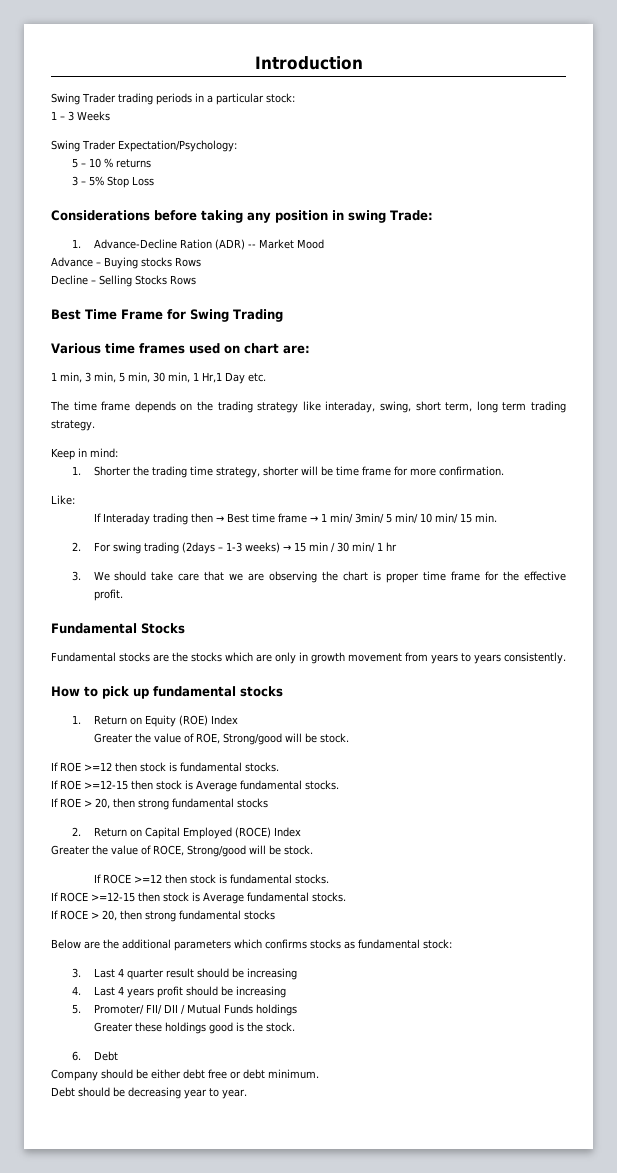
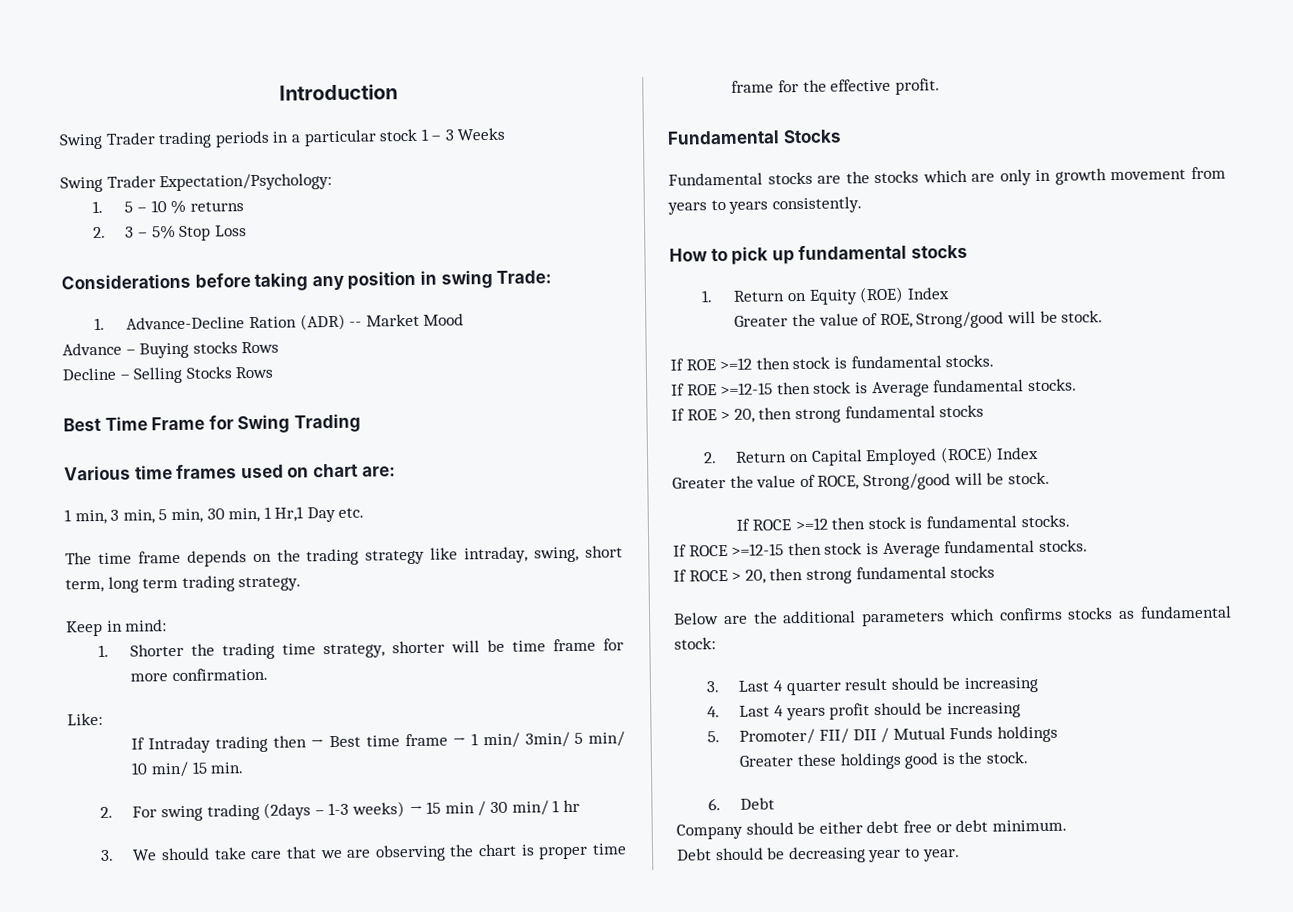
- Swing Trader trading periods in a particular stock:
- 1 – 3 Weeks
+ Swing Trader trading periods in a particular stock 1 – 3 Weeks
- 5 – 10 % returns
+ 1. 5 – 10 % returns
- 3 – 5% Stop Loss
+ 2. 3 – 5% Stop Loss
- The time frame depends on the trading strategy like interaday, swing, short term, long term trading strategy.
+ The time frame depends on the trading strategy like intraday, swing, short term, long term trading strategy.
- If Interaday trading then → Best time frame → 1 min/ 3min/ 5 min/ 10 min/ 15 min.
+ If Intraday trading then → Best time frame → 1 min/ 3min/ 5 min/ 10 min/ 15 min.

